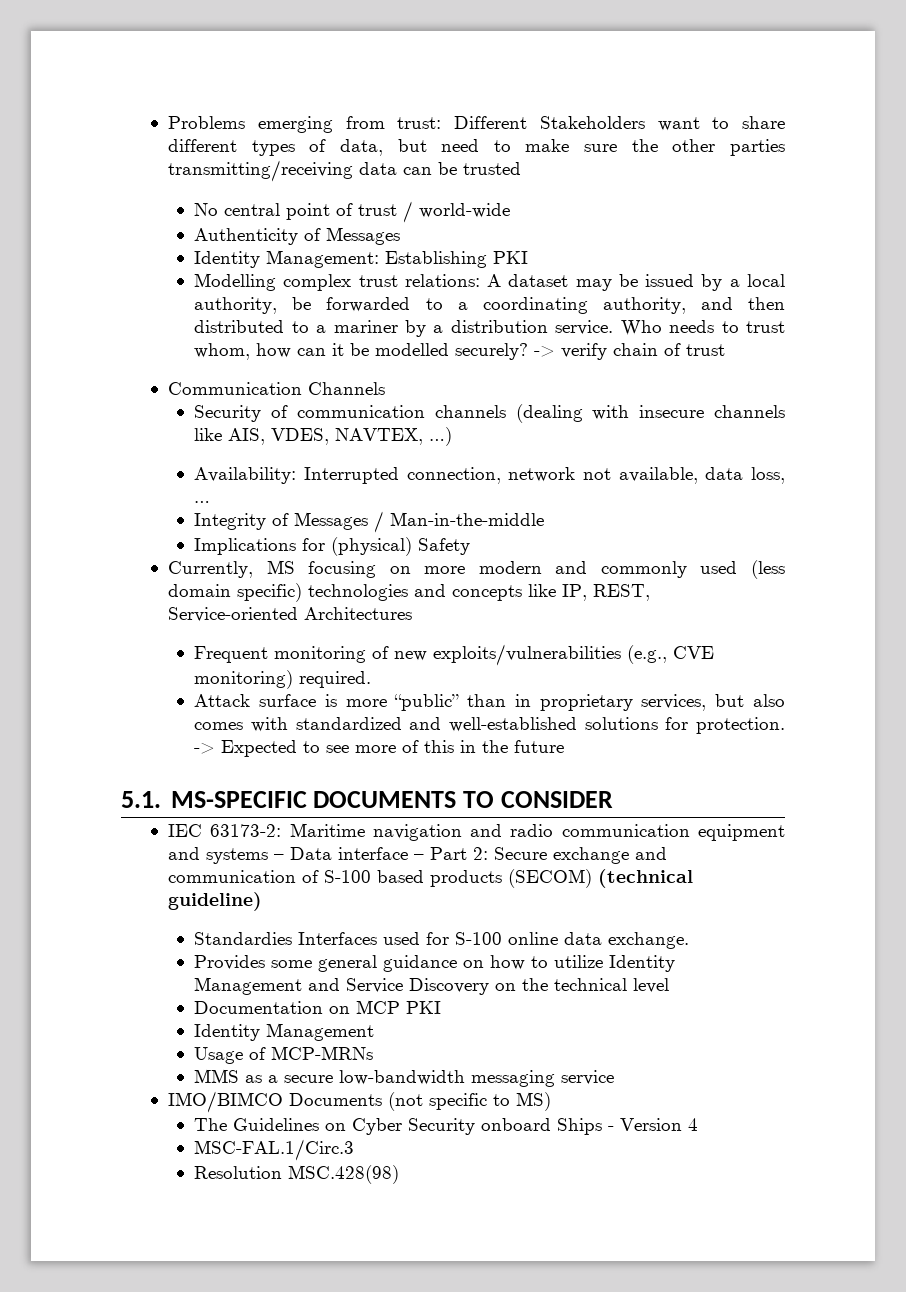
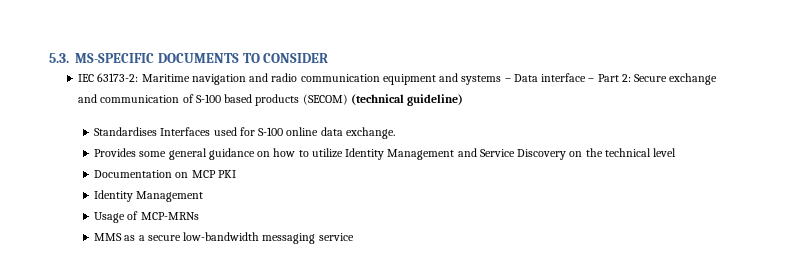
- Problems emerging from trust: Different Stakeholders want to share different types of data, but need to make sure the other parties transmitting/receiving data can be trusted
- No central point of trust / world-wide
- Authenticity of Messages
- Identity Management: Establishing PKI
- Modelling complex trust relations: A dataset may be issued by a local authority, be forwarded to a coordinating authority, and then distributed to a mariner by a distribution service. Who needs to trust whom, how can it be modelled securely? -> verify chain of trust
- Communication Channels
- Security of communication channels (dealing with insecure channels like AIS, VDES, NAVTEX, …)
- Availability: Interrupted connection, network not available, data loss, …
- Integrity of Messages / Man-in-the-middle
- Implications for (physical) Safety
- Currently, MS focusing on more modern and commonly used (less domain specific) technologies and concepts like IP, REST, Service-oriented Architectures
- Frequent monitoring of new exploits/vulnerabilities (e.g., CVE monitoring) required.
- Attack surface is more “public” than in proprietary services, but also comes with standardized and well-established solutions for protection. -> Expected to see more of this in the future
- 5.1. MS-SPECIFIC DOCUMENTS TO CONSIDER
+ 5.3. MS-SPECIFIC DOCUMENTS TO CONSIDER
- Standardies Interfaces used for S-100 online data exchange.
+ Standardises Interfaces used for S-100 online data exchange.
- IMO/BIMCO Documents (not specific to MS)
- The Guidelines on Cyber Security onboard Ships - Version 4
- MSC-FAL.1/Circ.3
- Resolution MSC.428(98)

